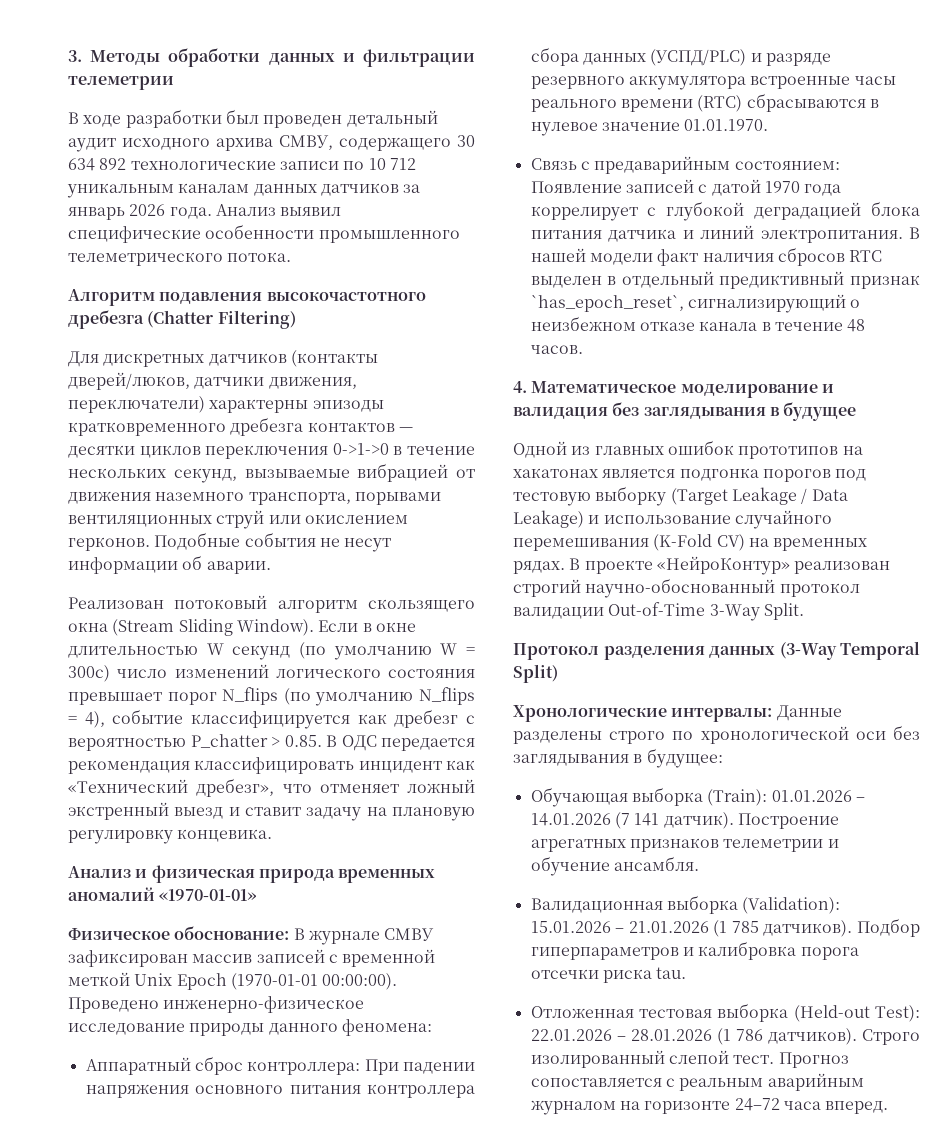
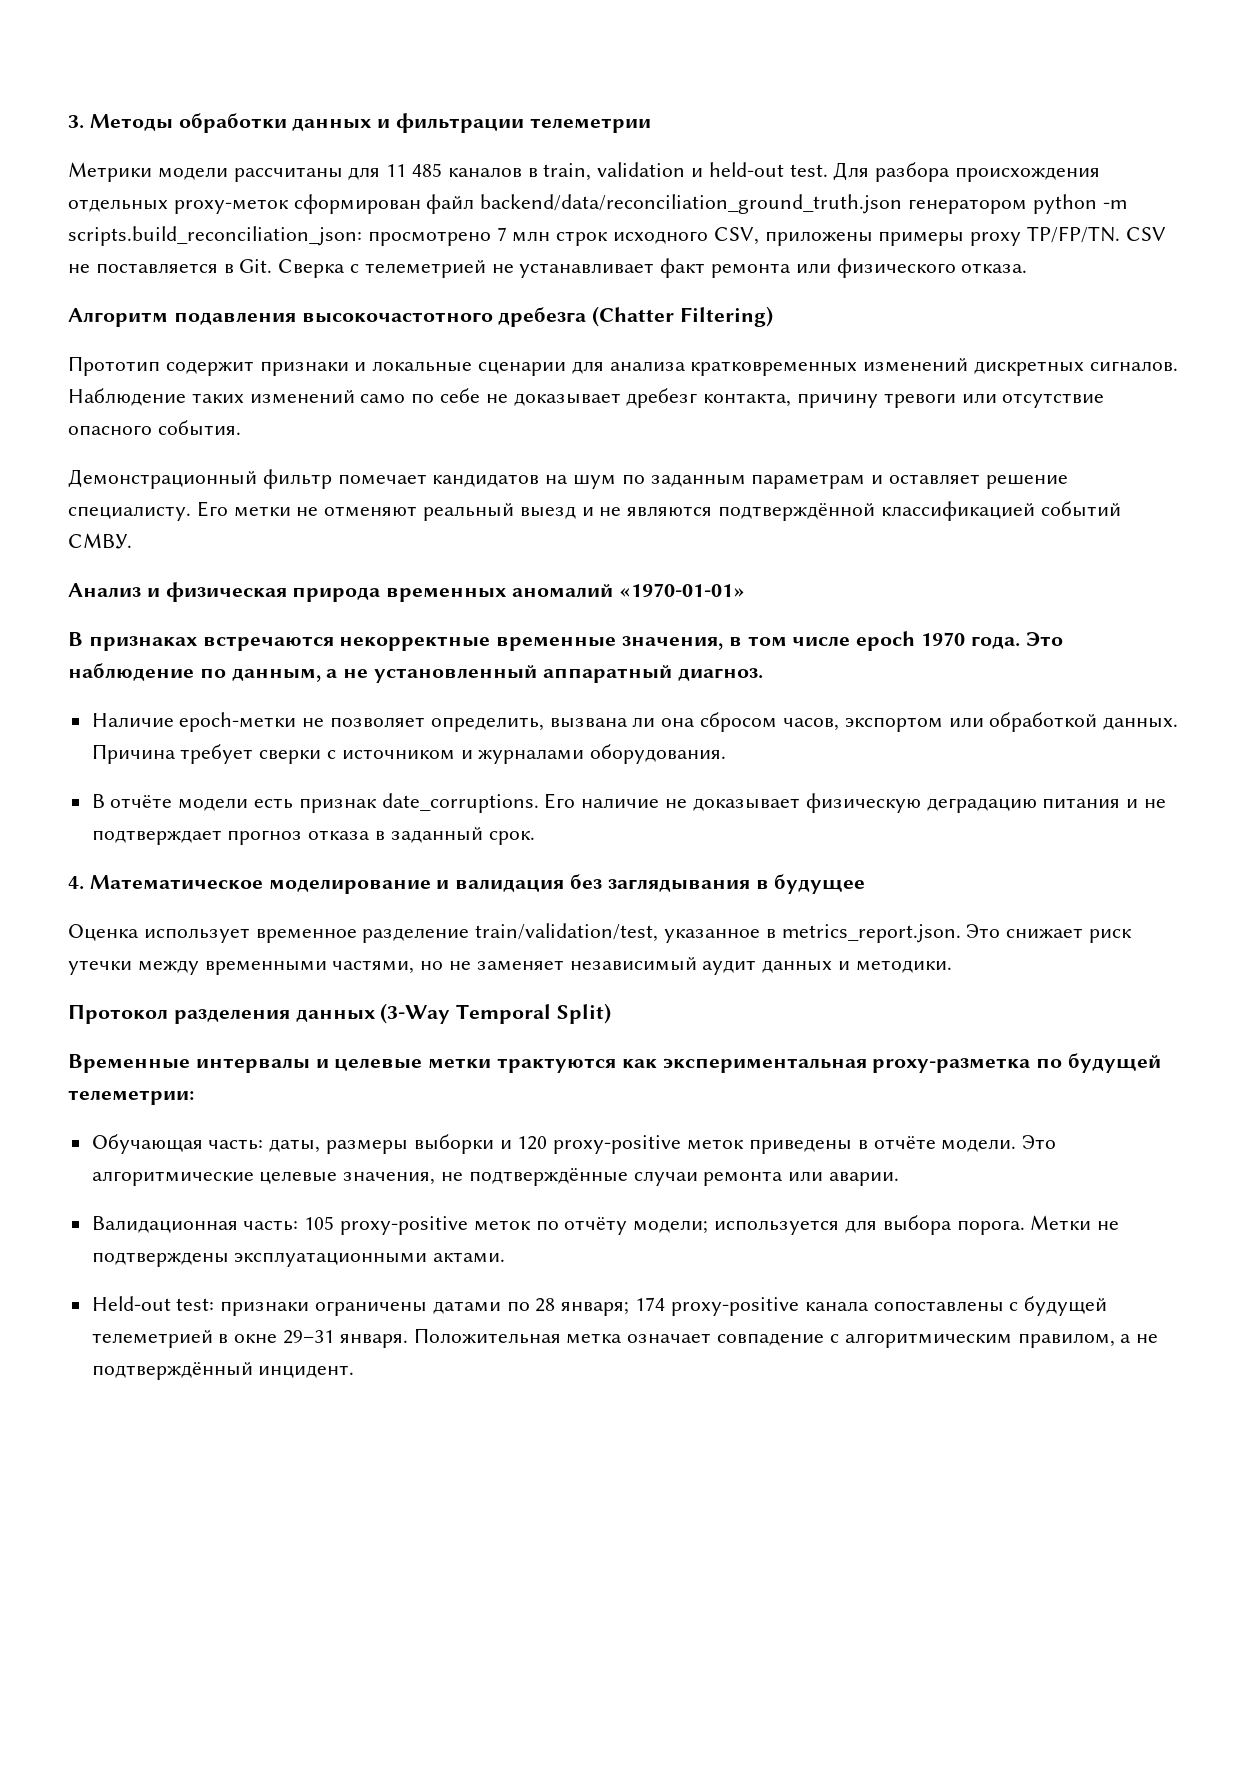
- В ходе разработки был проведен детальный аудит исходного архива СМВУ, содержащего 30 634 892 технологические записи по 10 712 уникальным каналам данных датчиков за январь 2026 года. Анализ выявил специфические особенности промышленного телеметрического потока.
+ Метрики модели рассчитаны для 11 485 каналов в train, validation и held-out test. Для разбора происхождения отдельных proxy-меток сформирован файл backend/data/reconciliation_ground_truth.json генератором python -m scripts.build_reconciliation_json: просмотрено 7 млн строк исходного CSV, приложены примеры proxy TP/FP/TN. CSV не поставляется в Git. Сверка с телеметрией не устанавливает факт ремонта или физического отказа.
- Для дискретных датчиков (контакты дверей/люков, датчики движения, переключатели) характерны эпизоды кратковременного дребезга контактов — десятки циклов переключения 0->1->0 в течение нескольких секунд, вызываемые вибрацией от движения наземного транспорта, порывами вентиляционных струй или окислением герконов. Подобные события не несут информации об аварии.
- Реализован потоковый алгоритм скользящего окна (Stream Sliding Window). Если в окне длительностью W секунд (по умолчанию W = 300с) число изменений логического состояния превышает порог N_flips (по умолчанию N_flips = 4), событие классифицируется как дребезг с вероятностью P_chatter > 0.85. В ОДС передается рекомендация классифицировать инцидент как «Технический дребезг», что отменяет ложный экстренный выезд и ставит задачу на плановую регулировку концевика.
+ Прототип содержит признаки и локальные сценарии для анализа кратковременных изменений дискретных сигналов. Наблюдение таких изменений само по себе не доказывает дребезг контакта, причину тревоги или отсутствие опасного события.
+ Демонстрационный фильтр помечает кандидатов на шум по заданным параметрам и оставляет решение специалисту. Его метки не отменяют реальный выезд и не являются подтверждённой классификацией событий СМВУ.
- Физическое обоснование: В журнале СМВУ зафиксирован массив записей с временной меткой Unix Epoch (1970-01-01 00:00:00). Проведено инженерно-физическое исследование природы данного феномена:
- Аппаратный сброс контроллера: При падении напряжения основного питания контроллера сбора данных (УСПД/PLC) и разряде резервного аккумулятора встроенные часы реального времени (RTC) сбрасываются в нулевое значение 01.01.1970.
- Связь с предаварийным состоянием: Появление записей с датой 1970 года коррелирует с глубокой деградацией блока питания датчика и линий электропитания. В нашей модели факт наличия сбросов RTC выделен в отдельный предиктивный признак `has_epoch_reset`, сигнализирующий о неизбежном отказе канала в течение 48 часов.
+ В признаках встречаются некорректные временные значения, в том числе epoch 1970 года. Это наблюдение по данным, а не установленный аппаратный диагноз.
+ Наличие epoch-метки не позволяет определить, вызвана ли она сбросом часов, экспортом или обработкой данных. Причина требует сверки с источником и журналами оборудования.
+ В отчёте модели есть признак date_corruptions. Его наличие не доказывает физическую деградацию питания и не подтверждает прогноз отказа в заданный срок.
- Одной из главных ошибок прототипов на хакатонах является подгонка порогов под тестовую выборку (Target Leakage / Data Leakage) и использование случайного перемешивания (K-Fold CV) на временных рядах. В проекте «НейроКонтур» реализован строгий научно-обоснованный протокол валидации Out-of-Time 3-Way Split.
+ Оценка использует временное разделение train/validation/test, указанное в metrics_report.json. Это снижает риск утечки между временными частями, но не заменяет независимый аудит данных и методики.
- Хронологические интервалы: Данные разделены строго по хронологической оси без заглядывания в будущее:
- Обучающая выборка (Train): 01.01.2026 – 14.01.2026 (7 141 датчик). Построение агрегатных признаков телеметрии и обучение ансамбля.
- Валидационная выборка (Validation): 15.01.2026 – 21.01.2026 (1 785 датчиков). Подбор гиперпараметров и калибровка порога отсечки риска tau.
- Отложенная тестовая выборка (Held-out Test): 22.01.2026 – 28.01.2026 (1 786 датчиков). Строго изолированный слепой тест. Прогноз сопоставляется с реальным аварийным журналом на горизонте 24–72 часа вперед.
+ Временные интервалы и целевые метки трактуются как экспериментальная proxy-разметка по будущей телеметрии:
+ Обучающая часть: даты, размеры выборки и 120 proxy-positive меток приведены в отчёте модели. Это алгоритмические целевые значения, не подтверждённые случаи ремонта или аварии.
+ Валидационная часть: 105 proxy-positive меток по отчёту модели; используется для выбора порога. Метки не подтверждены эксплуатационными актами.
+ Held-out test: признаки ограничены датами по 28 января; 174 proxy-positive канала сопоставлены с будущей телеметрией в окне 29–31 января. Положительная метка означает совпадение с алгоритмическим правилом, а не подтверждённый инцидент.

